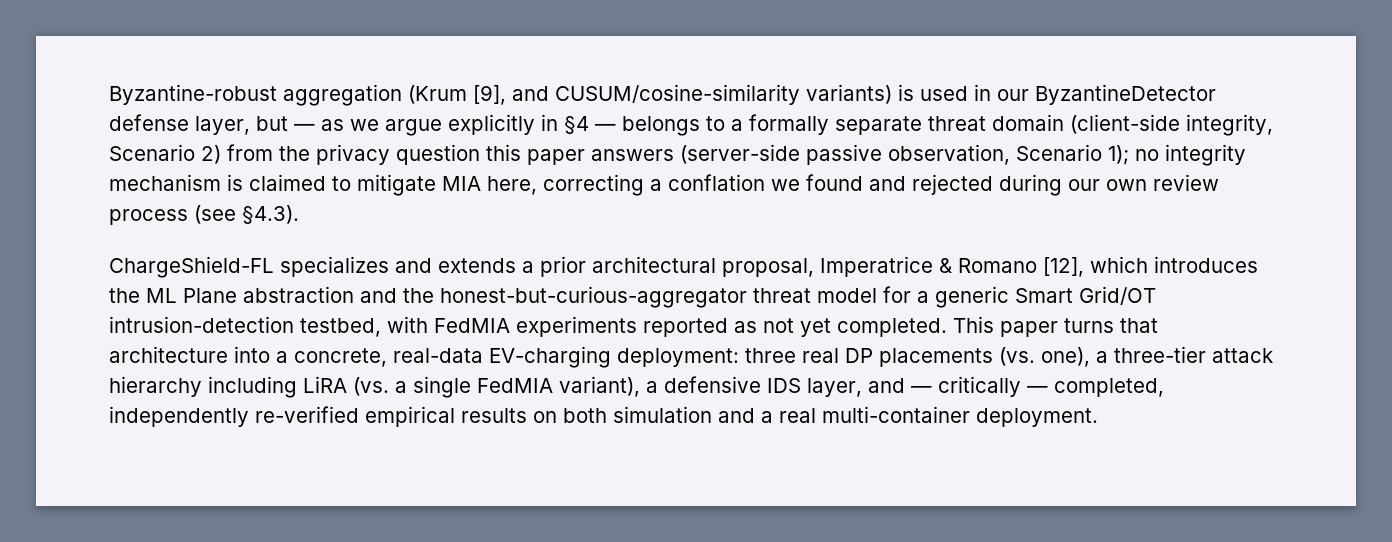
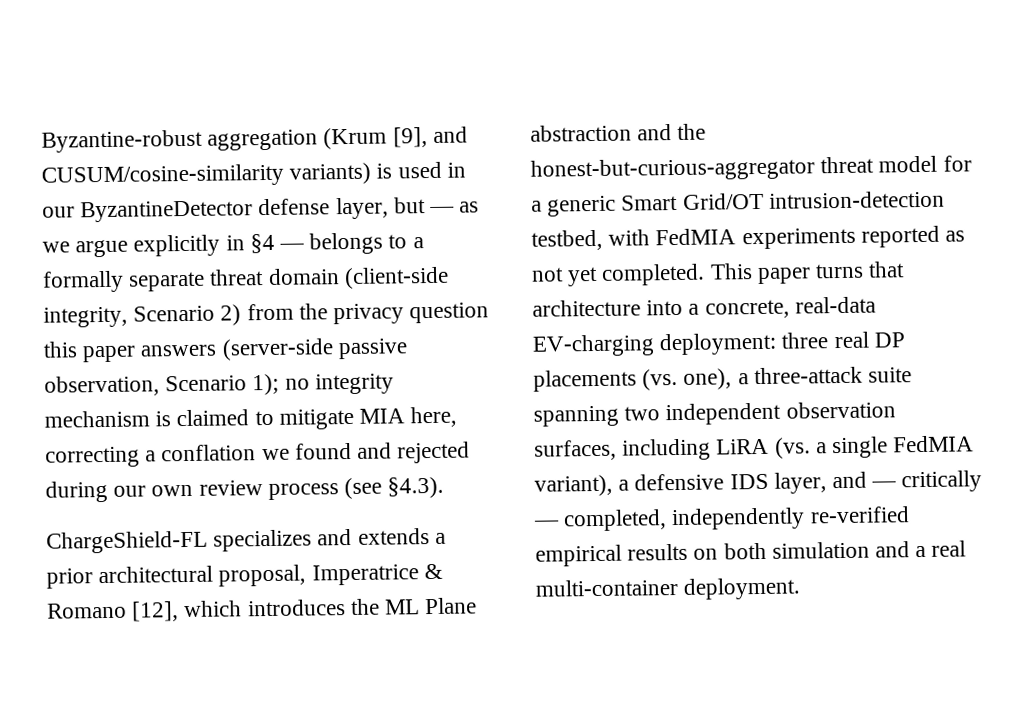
- This paper turns that architecture into a concrete, real-data EV-charging deployment: three real DP placements (vs. one), a three-tier attack hierarchy including LiRA (vs. a single FedMIA variant), a defensive IDS layer, and — critically — completed, independently re-verified empirical results on both simulation and a real multi-container deployment.
+ This paper turns that architecture into a concrete, real-data EV-charging deployment: three real DP placements (vs. one), a three-attack suite spanning two independent observation surfaces, including LiRA (vs. a single FedMIA variant), a defensive IDS layer, and — critically — completed, independently re-verified empirical results on both simulation and a real multi-container deployment.

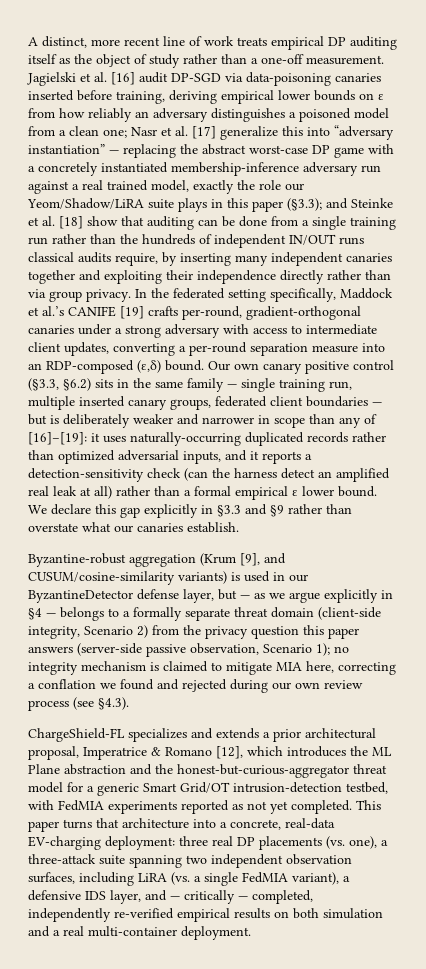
+ A distinct, more recent line of work treats empirical DP auditing itself as the object of study rather than a one-off measurement. Jagielski et al. [16] audit DP-SGD via data-poisoning canaries inserted before training, deriving empirical lower bounds on ε from how reliably an adversary distinguishes a poisoned model from a clean one; Nasr et al. [17] generalize this into “adversary instantiation” — replacing the abstract worst-case DP game with a concretely instantiated membership-inference adversary run against a real trained model, exactly the role our Yeom/Shadow/LiRA suite plays in this paper (§3.3); and Steinke et al. [18] show that auditing can be done from a single training run rather than the hundreds of independent IN/OUT runs classical audits require, by inserting many independent canaries together and exploiting their independence directly rather than via group privacy. In the federated setting specifically, Maddock et al.’s CANIFE [19] crafts per-round, gradient-orthogonal canaries under a strong adversary with access to intermediate client updates, converting a per-round separation measure into an RDP-composed (ε,δ) bound. Our own canary positive control (§3.3, §6.2) sits in the same family — single training run, multiple inserted canary groups, federated client boundaries — but is deliberately weaker and narrower in scope than any of [16]–[19]: it uses naturally-occurring duplicated records rather than optimized adversarial inputs, and it reports a detection-sensitivity check (can the harness detect an amplified real leak at all) rather than a formal empirical ε lower bound. We declare this gap explicitly in §3.3 and §9 rather than overstate what our canaries establish.

